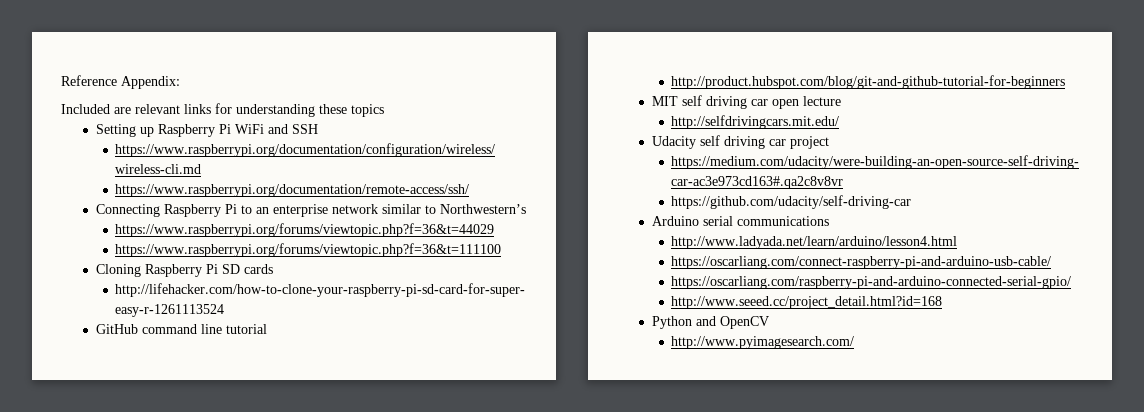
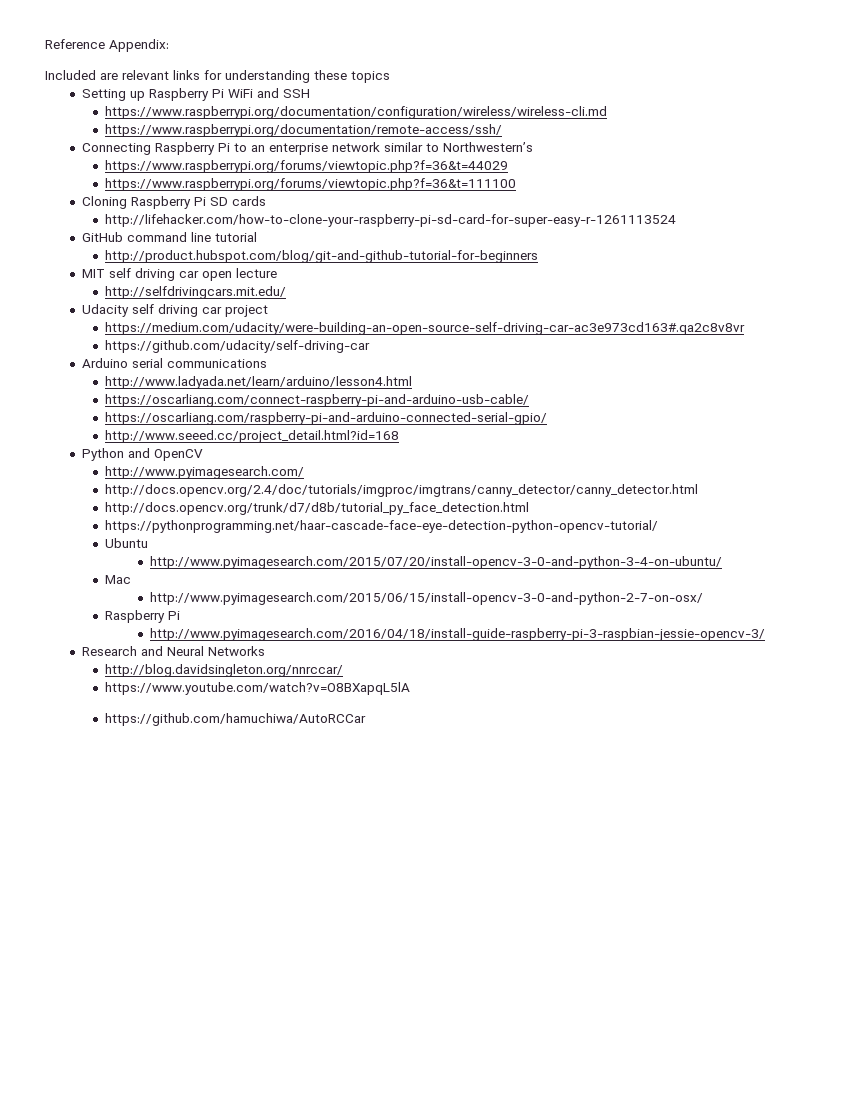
+ http://docs.opencv.org/2.4/doc/tutorials/imgproc/imgtrans/canny_detector/canny_detector.html
+ http://docs.opencv.org/trunk/d7/d8b/tutorial_py_face_detection.html
+ https://pythonprogramming.net/haar-cascade-face-eye-detection-python-opencv-tutorial/
+ Ubuntu
+ http://www.pyimagesearch.com/2015/07/20/install-opencv-3-0-and-python-3-4-on-ubuntu/
+ Mac
+ http://www.pyimagesearch.com/2015/06/15/install-opencv-3-0-and-python-2-7-on-osx/
+ Raspberry Pi
+ http://www.pyimagesearch.com/2016/04/18/install-guide-raspberry-pi-3-raspbian-jessie-opencv-3/
+ Research and Neural Networks
+ http://blog.davidsingleton.org/nnrccar/
+ https://www.youtube.com/watch?v=O8BXapqL5lA
+ https://github.com/hamuchiwa/AutoRCCar

